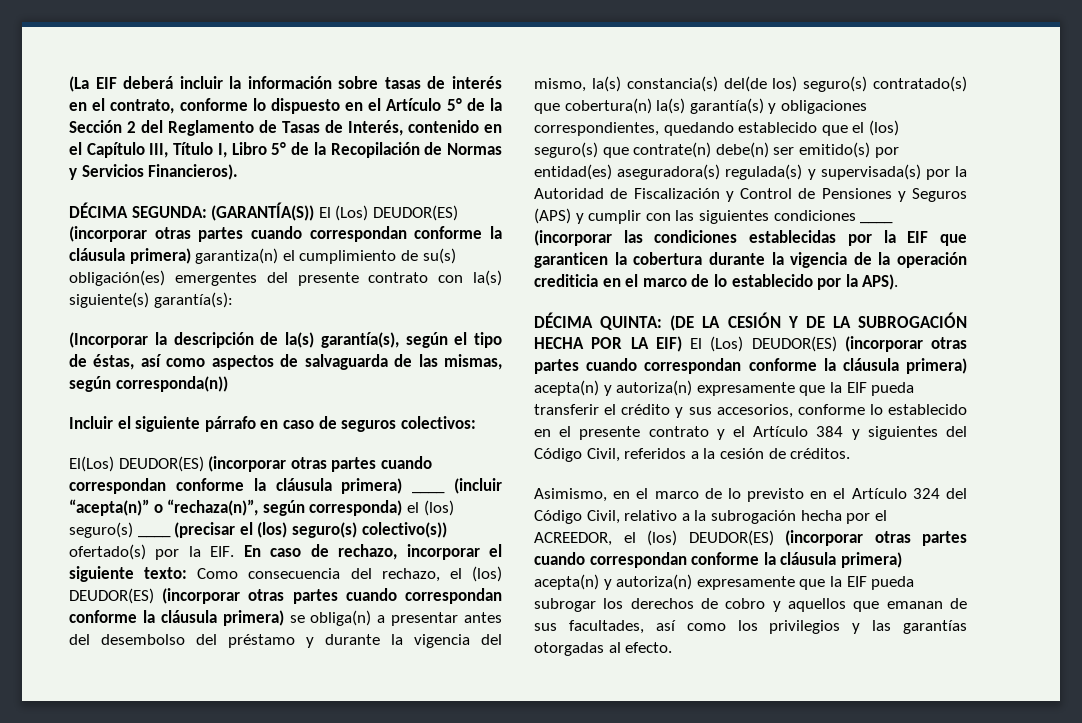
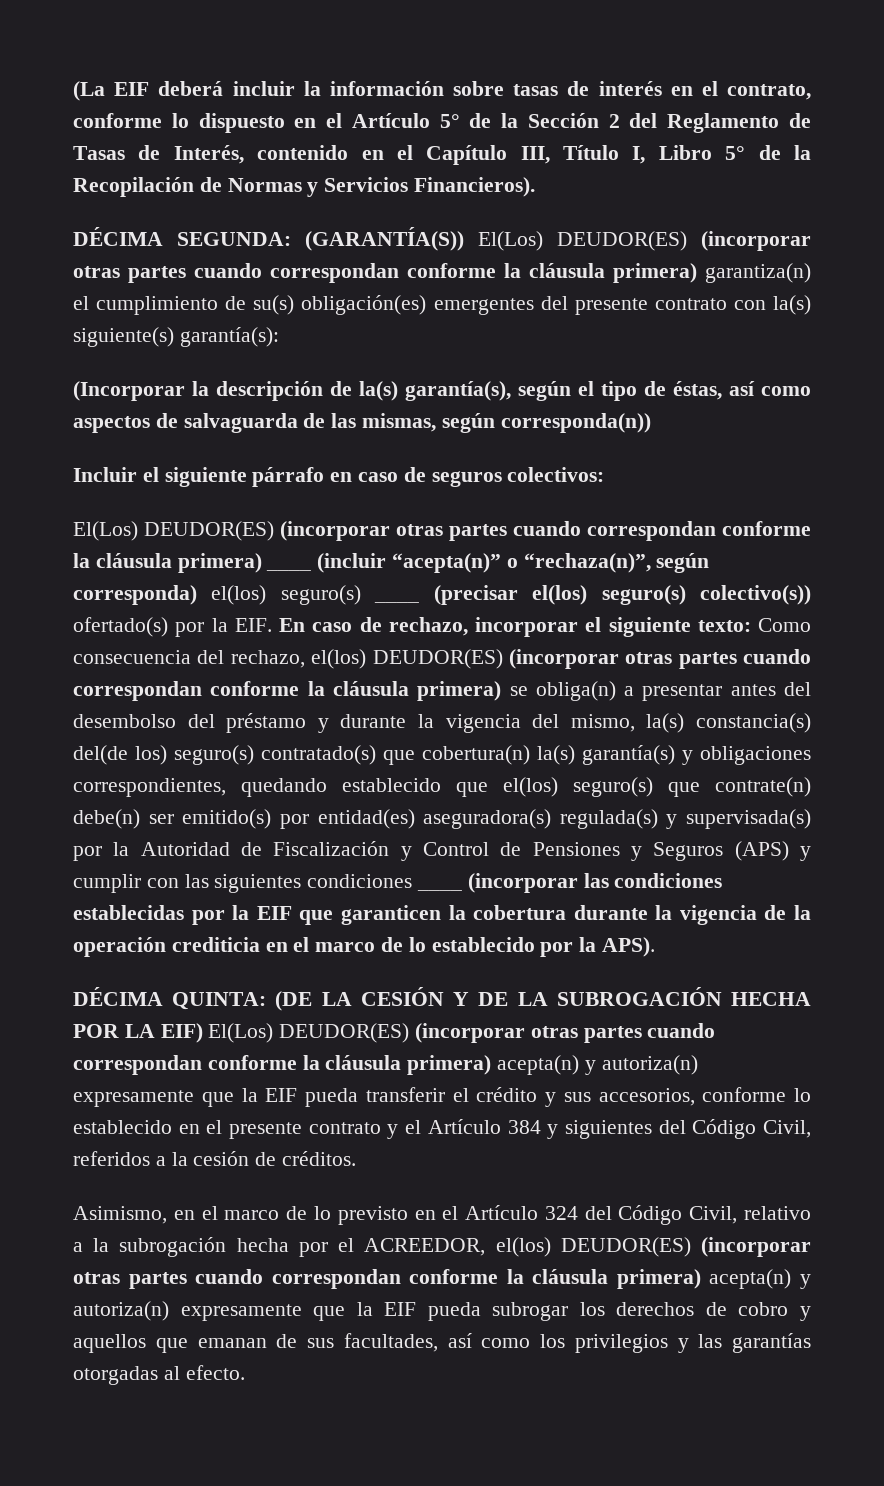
- DÉCIMA SEGUNDA: (GARANTÍA(S)) El (Los) DEUDOR(ES) (incorporar otras partes cuando correspondan conforme la cláusula primera) garantiza(n) el cumplimiento de su(s) obligación(es) emergentes del presente contrato con la(s) siguiente(s) garantía(s):
+ DÉCIMA SEGUNDA: (GARANTÍA(S)) El(Los) DEUDOR(ES) (incorporar otras partes cuando correspondan conforme la cláusula primera) garantiza(n) el cumplimiento de su(s) obligación(es) emergentes del presente contrato con la(s) siguiente(s) garantía(s):
- El(Los) DEUDOR(ES) (incorporar otras partes cuando correspondan conforme la cláusula primera) ____ (incluir “acepta(n)” o “rechaza(n)”, según corresponda) el (los) seguro(s) ____ (precisar el (los) seguro(s) colectivo(s)) ofertado(s) por la EIF. En caso de rechazo, incorporar el siguiente texto:
+ El(Los) DEUDOR(ES) (incorporar otras partes cuando correspondan conforme la cláusula primera) ____ (incluir “acepta(n)” o “rechaza(n)”, según corresponda) el(los) seguro(s) ____ (precisar el(los) seguro(s) colectivo(s)) ofertado(s) por la EIF. En caso de rechazo, incorporar el siguiente texto:
- Como consecuencia del rechazo, el (los) DEUDOR(ES) (incorporar otras partes cuando correspondan conforme la cláusula primera) se obliga(n) a presentar antes del desembolso del préstamo y durante la vigencia del mismo, la(s) constancia(s) del(de los) seguro(s) contratado(s) que cobertura(n) la(s) garantía(s) y obligaciones correspondientes, quedando establecido que el (los) seguro(s) que contrate(n) debe(n) ser emitido(s) por entidad(es) aseguradora(s) regulada(s) y supervisada(s) por la Autoridad de Fiscalización y Control de Pensiones y Seguros (APS) y cumplir con las siguientes condiciones ____ (incorporar las condiciones establecidas por la EIF que garanticen la cobertura durante la vigencia de la operación crediticia en el marco de lo establecido por la APS).
+ Como consecuencia del rechazo, el(los) DEUDOR(ES) (incorporar otras partes cuando correspondan conforme la cláusula primera) se obliga(n) a presentar antes del desembolso del préstamo y durante la vigencia del mismo, la(s) constancia(s) del(de los) seguro(s) contratado(s) que cobertura(n) la(s) garantía(s) y obligaciones correspondientes, quedando establecido que el(los) seguro(s) que contrate(n) debe(n) ser emitido(s) por entidad(es) aseguradora(s) regulada(s) y supervisada(s) por la Autoridad de Fiscalización y Control de Pensiones y Seguros (APS) y cumplir con las siguientes condiciones ____ (incorporar las condiciones establecidas por la EIF que garanticen la cobertura durante la vigencia de la operación crediticia en el marco de lo establecido por la APS).
- DÉCIMA QUINTA: (DE LA CESIÓN Y DE LA SUBROGACIÓN HECHA POR LA EIF) El (Los) DEUDOR(ES) (incorporar otras partes cuando correspondan conforme la cláusula primera) acepta(n) y autoriza(n) expresamente que la EIF pueda transferir el crédito y sus accesorios, conforme lo establecido en el presente contrato y el Artículo 384 y siguientes del Código Civil, referidos a la cesión de créditos.
+ DÉCIMA QUINTA: (DE LA CESIÓN Y DE LA SUBROGACIÓN HECHA POR LA EIF) El(Los) DEUDOR(ES) (incorporar otras partes cuando correspondan conforme la cláusula primera) acepta(n) y autoriza(n) expresamente que la EIF pueda transferir el crédito y sus accesorios, conforme lo establecido en el presente contrato y el Artículo 384 y siguientes del Código Civil, referidos a la cesión de créditos.
- Asimismo, en el marco de lo previsto en el Artículo 324 del Código Civil, relativo a la subrogación hecha por el ACREEDOR, el (los) DEUDOR(ES) (incorporar otras partes cuando correspondan conforme la cláusula primera) acepta(n) y autoriza(n) expresamente que la EIF pueda subrogar los derechos de cobro y aquellos que emanan de sus facultades, así como los privilegios y las garantías otorgadas al efecto.
+ Asimismo, en el marco de lo previsto en el Artículo 324 del Código Civil, relativo a la subrogación hecha por el ACREEDOR, el(los) DEUDOR(ES) (incorporar otras partes cuando correspondan conforme la cláusula primera) acepta(n) y autoriza(n) expresamente que la EIF pueda subrogar los derechos de cobro y aquellos que emanan de sus facultades, así como los privilegios y las garantías otorgadas al efecto.

